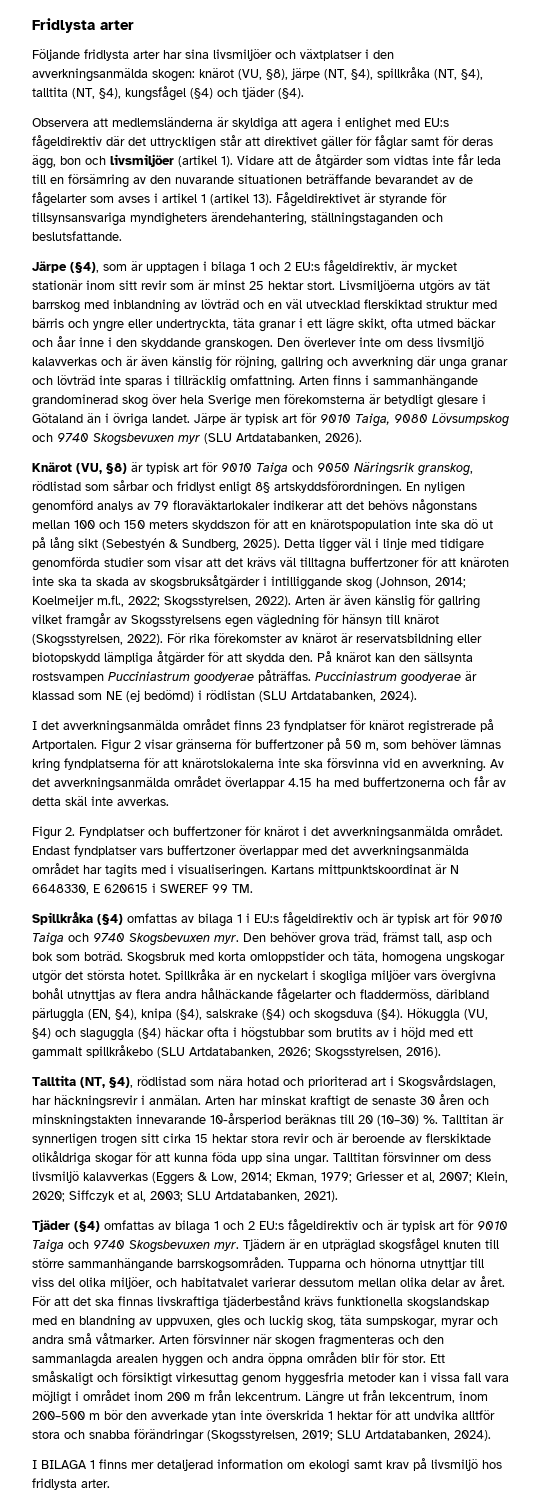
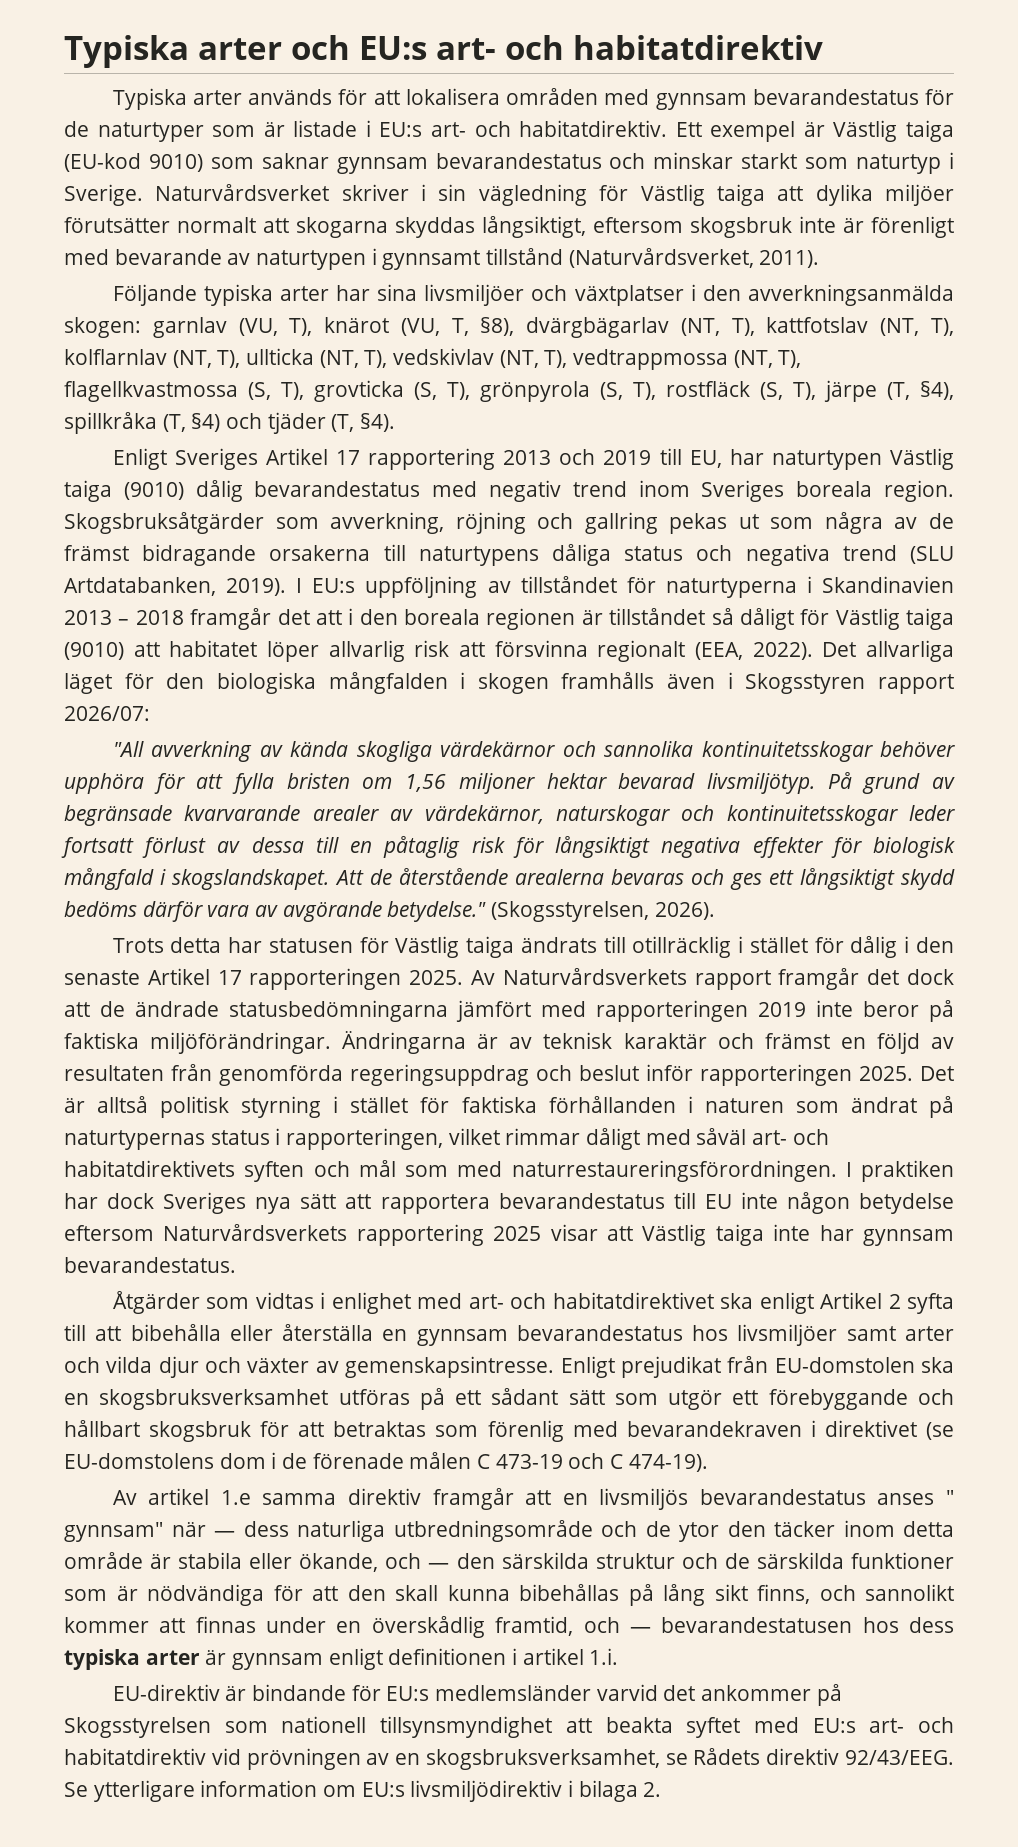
- Fridlysta arter
+ Typiska arter och EU:s art- och habitatdirektiv
+ Typiska arter används för att lokalisera områden med gynnsam bevarandestatus för de naturtyper som är listade i EU:s art- och habitatdirektiv. Ett exempel är Västlig taiga (EU-kod 9010) som saknar gynnsam bevarandestatus och minskar starkt som naturtyp i Sverige. Naturvårdsverket skriver i sin vägledning för Västlig taiga att dylika miljöer förutsätter normalt att skogarna skyddas långsiktigt, eftersom skogsbruk inte är förenligt med bevarande av naturtypen i gynnsamt tillstånd (Naturvårdsverket, 2011).
- Följande fridlysta arter har sina livsmiljöer och växtplatser i den avverkningsanmälda skogen: knärot (VU, §8), järpe (NT, §4), spillkråka (NT, §4), talltita (NT, §4), kungsfågel (§4) och tjäder (§4).
- Observera att medlemsländerna är skyldiga att agera i enlighet med EU:s fågeldirektiv där det uttryckligen står att direktivet gäller för fåglar samt för deras ägg, bon och livsmiljöer (artikel 1). Vidare att de åtgärder som vidtas inte får leda till en försämring av den nuvarande situationen beträffande bevarandet av de fågelarter som avses i artikel 1 (artikel 13). Fågeldirektivet är styrande för tillsynsansvariga myndigheters ärendehantering, ställningstaganden och beslutsfattande.
- Järpe (§4), som är upptagen i bilaga 1 och 2 EU:s fågeldirektiv, är mycket stationär inom sitt revir som är minst 25 hektar stort. Livsmiljöerna utgörs av tät barrskog med inblandning av lövträd och en väl utvecklad flerskiktad struktur med bärris och yngre eller undertryckta, täta granar i ett lägre skikt, ofta utmed bäckar och åar inne i den skyddande granskogen. Den överlever inte om dess livsmiljö kalavverkas och är även känslig för röjning, gallring och avverkning där unga granar och lövträd inte sparas i tillräcklig omfattning. Arten finns i sammanhängande grandominerad skog över hela Sverige men förekomsterna är betydligt glesare i Götaland än i övriga landet. Järpe är typisk art för 9010 Taiga, 9080 Lövsumpskog och 9740 Skogsbevuxen myr (SLU Artdatabanken, 2026).
- Knärot (VU, §8) är typisk art för 9010 Taiga och 9050 Näringsrik granskog, rödlistad som sårbar och fridlyst enligt 8§ artskyddsförordningen. En nyligen genomförd analys av 79 floraväktarlokaler indikerar att det behövs någonstans mellan 100 och 150 meters skyddszon för att en knärotspopulation inte ska dö ut på lång sikt (Sebestyén & Sundberg, 2025). Detta ligger väl i linje med tidigare genomförda studier som visar att det krävs väl tilltagna buffertzoner för att knäroten inte ska ta skada av skogsbruksåtgärder i intilliggande skog (Johnson, 2014; Koelmeijer m.fl., 2022; Skogsstyrelsen, 2022). Arten är även känslig för gallring vilket framgår av Skogsstyrelsens egen vägledning för hänsyn till knärot (Skogsstyrelsen, 2022). För rika förekomster av knärot är reservatsbildning eller biotopskydd lämpliga åtgärder för att skydda den. På knärot kan den sällsynta rostsvampen Pucciniastrum goodyerae påträffas. Pucciniastrum goodyerae är klassad som NE (ej bedömd) i rödlistan (SLU Artdatabanken, 2024).
- I det avverkningsanmälda området finns 23 fyndplatser för knärot registrerade på Artportalen. Figur 2 visar gränserna för buffertzoner på 50 m, som behöver lämnas kring fyndplatserna för att knärotslokalerna inte ska försvinna vid en avverkning. Av det avverkningsanmälda området överlappar 4.15 ha med buffertzonerna och får av detta skäl inte avverkas.
- Figur 2. Fyndplatser och buffertzoner för knärot i det avverkningsanmälda området. Endast fyndplatser vars buffertzoner överlappar med det avverkningsanmälda området har tagits med i visualiseringen. Kartans mittpunktskoordinat är N 6648330, E 620615 i SWEREF 99 TM.
- Spillkråka (§4) omfattas av bilaga 1 i EU:s fågeldirektiv och är typisk art för 9010 Taiga och 9740 Skogsbevuxen myr. Den behöver grova träd, främst tall, asp och bok som boträd. Skogsbruk med korta omloppstider och täta, homogena ungskogar utgör det största hotet. Spillkråka är en nyckelart i skogliga miljöer vars övergivna bohål utnyttjas av flera andra hålhäckande fågelarter och fladdermöss, däribland pärluggla (EN, §4), knipa (§4), salskrake (§4) och skogsduva (§4). Hökuggla (VU, §4) och slaguggla (§4) häckar ofta i högstubbar som brutits av i höjd med ett gammalt spillkråkebo (SLU Artdatabanken, 2026; Skogsstyrelsen, 2016).
- Talltita (NT, §4), rödlistad som nära hotad och prioriterad art i Skogsvårdslagen, har häckningsrevir i anmälan. Arten har minskat kraftigt de senaste 30 åren och minskningstakten innevarande 10-årsperiod beräknas till 20 (10–30) %. Talltitan är synnerligen trogen sitt cirka 15 hektar stora revir och är beroende av flerskiktade olikåldriga skogar för att kunna föda upp sina ungar. Talltitan försvinner om dess livsmiljö kalavverkas (Eggers & Low, 2014; Ekman, 1979; Griesser et al, 2007; Klein, 2020; Siffczyk et al, 2003; SLU Artdatabanken, 2021).
- Tjäder (§4) omfattas av bilaga 1 och 2 EU:s fågeldirektiv och är typisk art för 9010 Taiga och 9740 Skogsbevuxen myr. Tjädern är en utpräglad skogsfågel knuten till större sammanhängande barrskogsområden. Tupparna och hönorna utnyttjar till viss del olika miljöer, och habitatvalet varierar dessutom mellan olika delar av året. För att det ska finnas livskraftiga tjäderbestånd krävs funktionella skogslandskap med en blandning av uppvuxen, gles och luckig skog, täta sumpskogar, myrar och andra små våtmarker. Arten försvinner när skogen fragmenteras och den sammanlagda arealen hyggen och andra öppna områden blir för stor. Ett småskaligt och försiktigt virkesuttag genom hyggesfria metoder kan i vissa fall vara möjligt i området inom 200 m från lekcentrum. Längre ut från lekcentrum, inom 200–500 m bör den avverkade ytan inte överskrida 1 hektar för att undvika alltför stora och snabba förändringar (Skogsstyrelsen, 2019; SLU Artdatabanken, 2024).
- I BILAGA 1 finns mer detaljerad information om ekologi samt krav på livsmiljö hos fridlysta arter.
+ Följande typiska arter har sina livsmiljöer och växtplatser i den avverkningsanmälda skogen: garnlav (VU, T), knärot (VU, T, §8), dvärgbägarlav (NT, T), kattfotslav (NT, T), kolflarnlav (NT, T), ullticka (NT, T), vedskivlav (NT, T), vedtrappmossa (NT, T), flagellkvastmossa (S, T), grovticka (S, T), grönpyrola (S, T), rostfläck (S, T), järpe (T, §4), spillkråka (T, §4) och tjäder (T, §4).
+ Enligt Sveriges Artikel 17 rapportering 2013 och 2019 till EU, har naturtypen Västlig taiga (9010) dålig bevarandestatus med negativ trend inom Sveriges boreala region. Skogsbruksåtgärder som avverkning, röjning och gallring pekas ut som några av de främst bidragande orsakerna till naturtypens dåliga status och negativa trend (SLU Artdatabanken, 2019). I EU:s uppföljning av tillståndet för naturtyperna i Skandinavien 2013 – 2018 framgår det att i den boreala regionen är tillståndet så dåligt för Västlig taiga (9010) att habitatet löper allvarlig risk att försvinna regionalt (EEA, 2022). Det allvarliga läget för den biologiska mångfalden i skogen framhålls även i Skogsstyren rapport 2026/07:
+ "All avverkning av kända skogliga värdekärnor och sannolika kontinuitetsskogar behöver upphöra för att fylla bristen om 1,56 miljoner hektar bevarad livsmiljötyp. På grund av begränsade kvarvarande arealer av värdekärnor, naturskogar och kontinuitetsskogar leder fortsatt förlust av dessa till en påtaglig risk för långsiktigt negativa effekter för biologisk mångfald i skogslandskapet. Att de återstående arealerna bevaras och ges ett långsiktigt skydd bedöms därför vara av avgörande betydelse." (Skogsstyrelsen, 2026).
+ Trots detta har statusen för Västlig taiga ändrats till otillräcklig i stället för dålig i den senaste Artikel 17 rapporteringen 2025. Av Naturvårdsverkets rapport framgår det dock att de ändrade statusbedömningarna jämfört med rapporteringen 2019 inte beror på faktiska miljöförändringar. Ändringarna är av teknisk karaktär och främst en följd av resultaten från genomförda regeringsuppdrag och beslut inför rapporteringen 2025. Det är alltså politisk styrning i stället för faktiska förhållanden i naturen som ändrat på naturtypernas status i rapporteringen, vilket rimmar dåligt med såväl art- och habitatdirektivets syften och mål som med naturrestaureringsförordningen. I praktiken har dock Sveriges nya sätt att rapportera bevarandestatus till EU inte någon betydelse eftersom Naturvårdsverkets rapportering 2025 visar att Västlig taiga inte har gynnsam bevarandestatus.
+ Åtgärder som vidtas i enlighet med art- och habitatdirektivet ska enligt Artikel 2 syfta till att bibehålla eller återställa en gynnsam bevarandestatus hos livsmiljöer samt arter och vilda djur och växter av gemenskapsintresse. Enligt prejudikat från EU-domstolen ska en skogsbruksverksamhet utföras på ett sådant sätt som utgör ett förebyggande och hållbart skogsbruk för att betraktas som förenlig med bevarandekraven i direktivet (se EU-domstolens dom i de förenade målen C 473-19 och C 474-19).
+ Av artikel 1.e samma direktiv framgår att en livsmiljös bevarandestatus anses " gynnsam" när — dess naturliga utbredningsområde och de ytor den täcker inom detta område är stabila eller ökande, och — den särskilda struktur och de särskilda funktioner som är nödvändiga för att den skall kunna bibehållas på lång sikt finns, och sannolikt kommer att finnas under en överskådlig framtid, och — bevarandestatusen hos dess typiska arter är gynnsam enligt definitionen i artikel 1.i.
+ EU-direktiv är bindande för EU:s medlemsländer varvid det ankommer på Skogsstyrelsen som nationell tillsynsmyndighet att beakta syftet med EU:s art- och habitatdirektiv vid prövningen av en skogsbruksverksamhet, se Rådets direktiv 92/43/EEG. Se ytterligare information om EU:s livsmiljödirektiv i bilaga 2.

